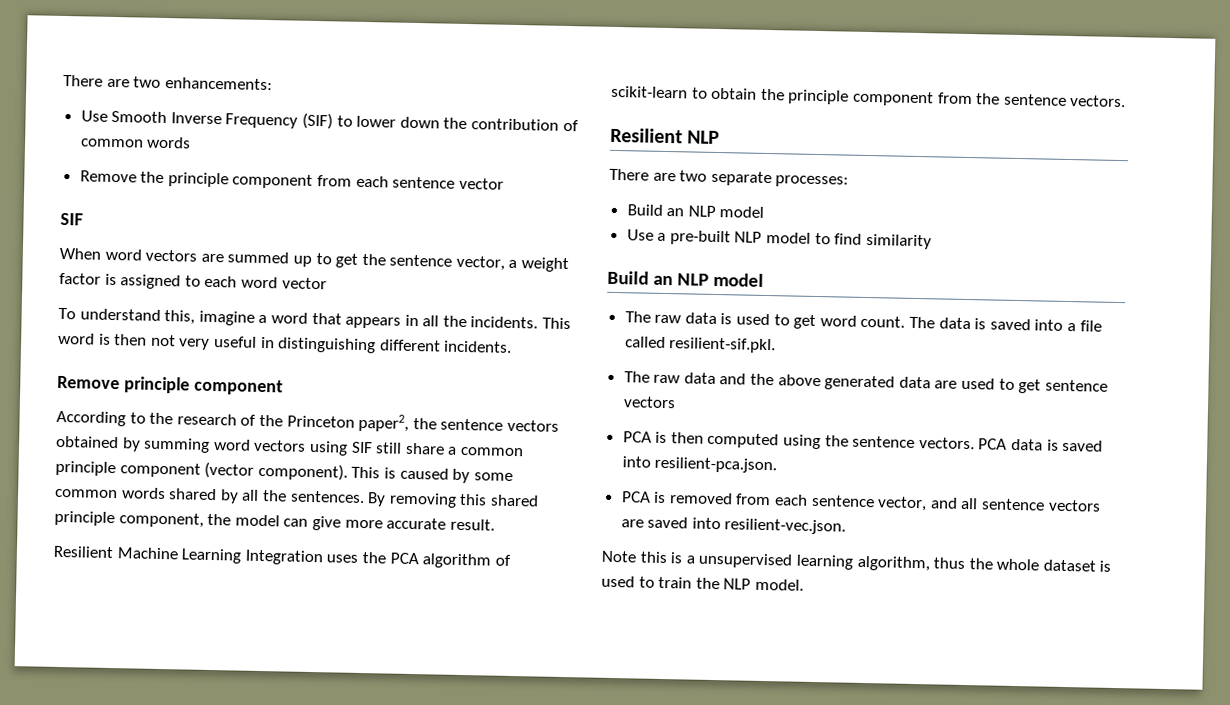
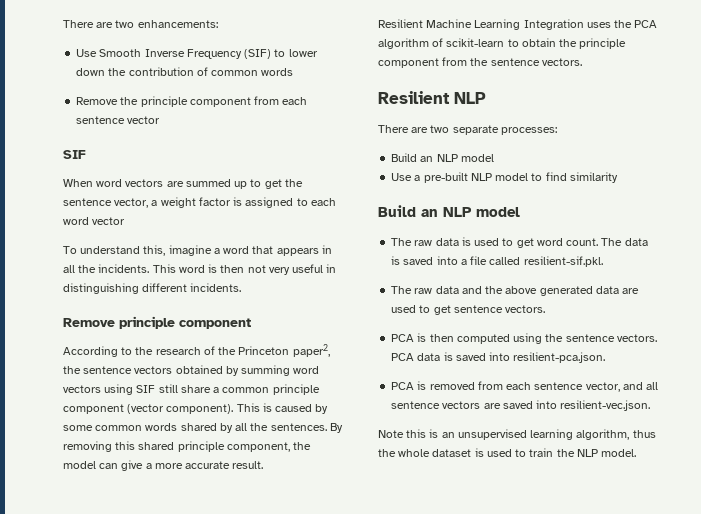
- By removing this shared principle component, the model can give more accurate result.
+ By removing this shared principle component, the model can give a more accurate result.
- The raw data and the above generated data are used to get sentence vectors
+ The raw data and the above generated data are used to get sentence vectors.
- Note this is a unsupervised learning algorithm, thus the whole dataset is used to train the NLP model.
+ Note this is an unsupervised learning algorithm, thus the whole dataset is used to train the NLP model.

